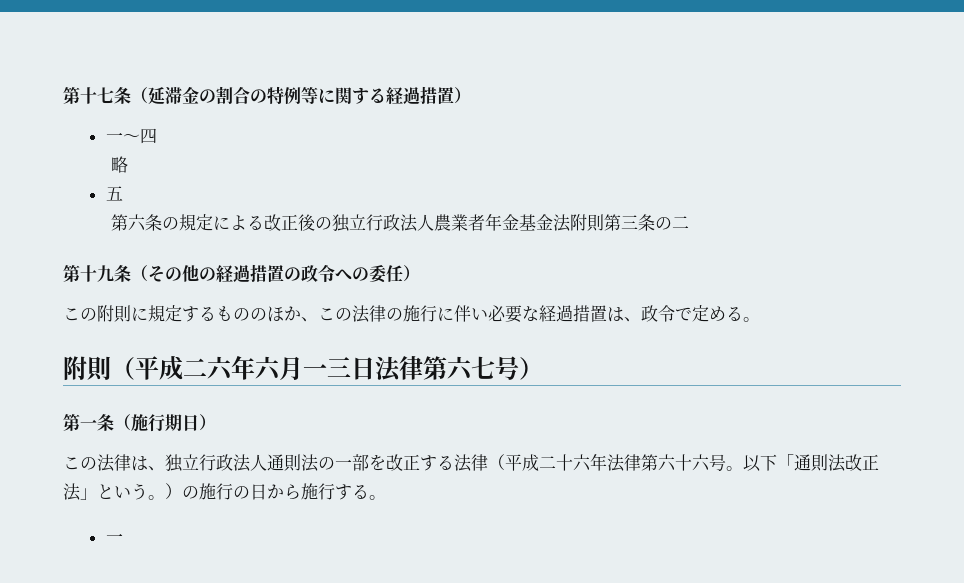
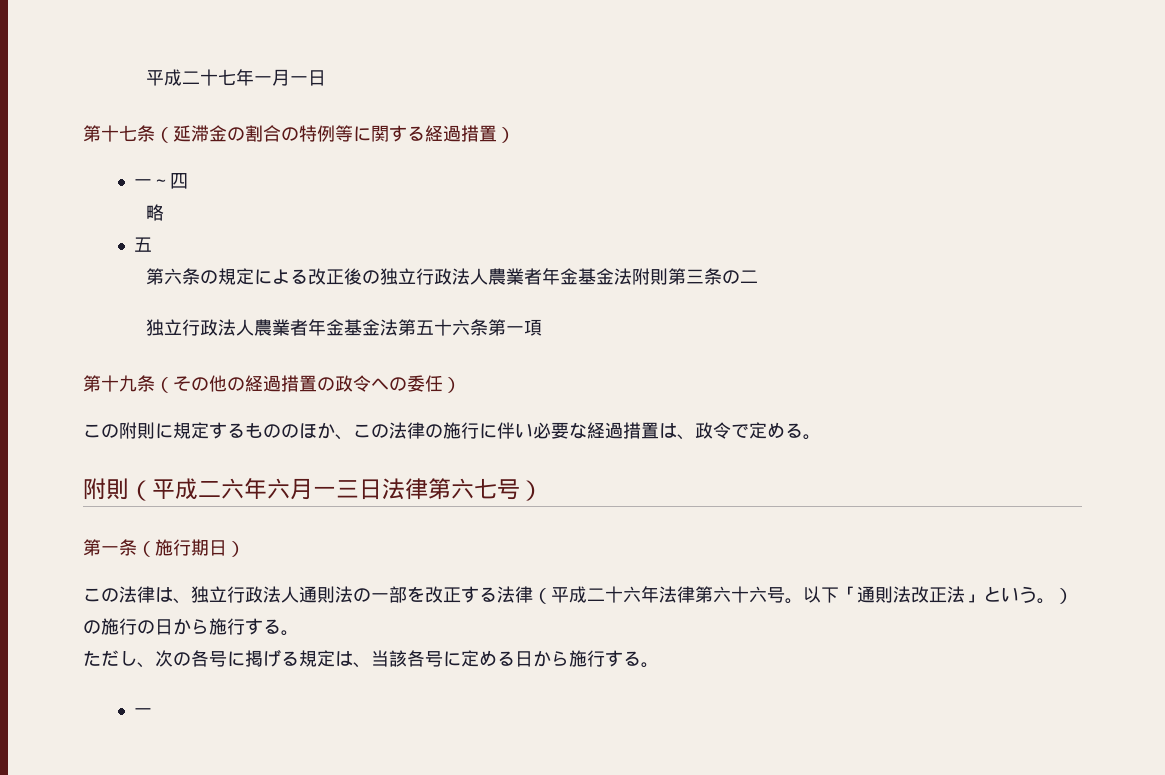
+ 平成二十七年一月一日
+ 独立行政法人農業者年金基金法第五十六条第一項
+ ただし、次の各号に掲げる規定は、当該各号に定める日から施行する。

